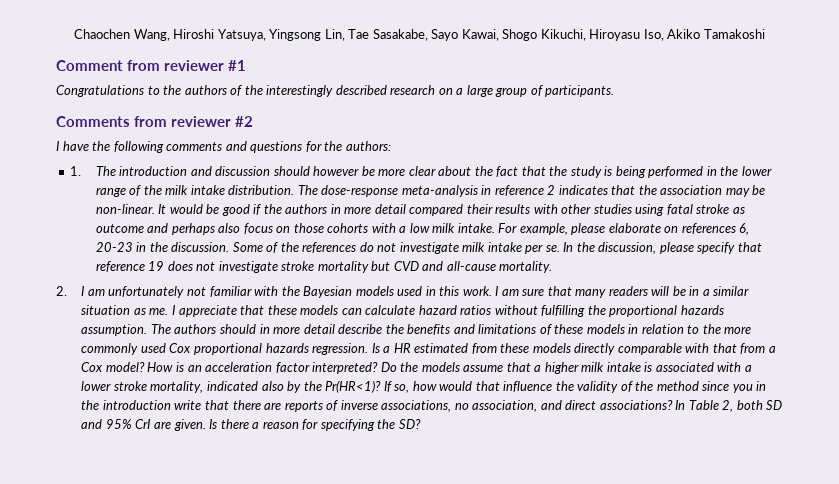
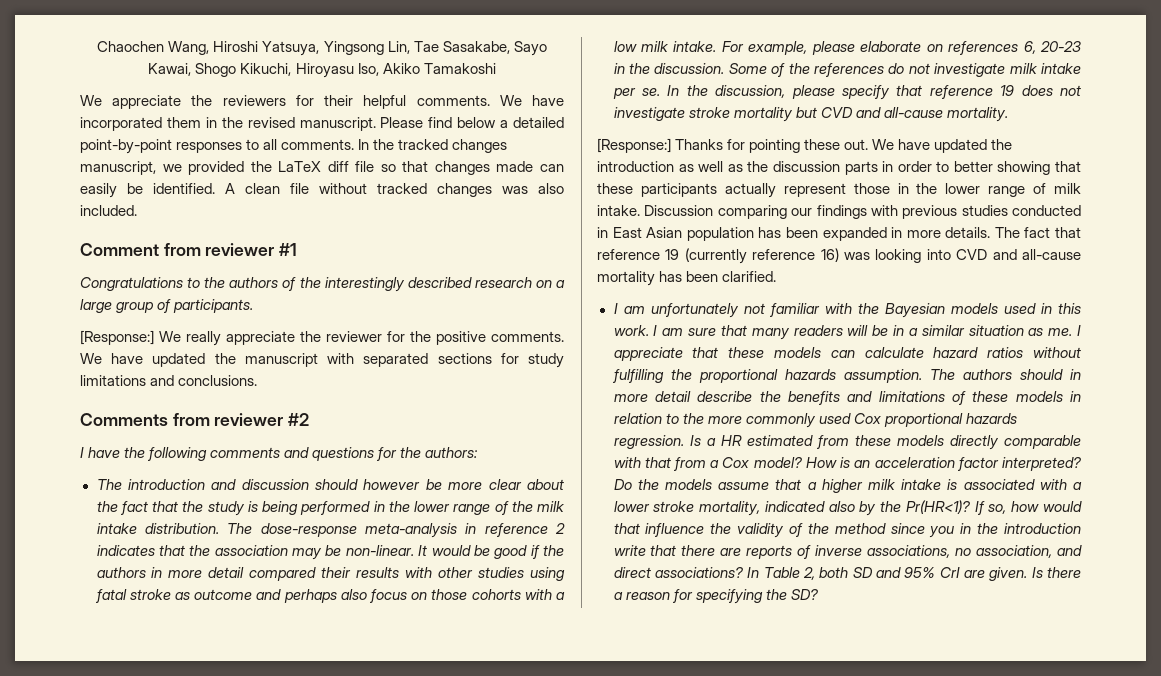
+ We appreciate the reviewers for their helpful comments. We have incorporated them in the revised manuscript. Please find below a detailed point-by-point responses to all comments. In the tracked changes manuscript, we provided the LaTeX diff file so that changes made can easily be identified. A clean file without tracked changes was also included.
+ [Response:] We really appreciate the reviewer for the positive comments. We have updated the manuscript with separated sections for study limitations and conclusions.
- 1. The introduction and discussion should however be more clear about the fact that the study is being performed in the lower range of the milk intake distribution.
+ The introduction and discussion should however be more clear about the fact that the study is being performed in the lower range of the milk intake distribution.
- 2. I am unfortunately not familiar with the Bayesian models used in this work.
+ [Response:] Thanks for pointing these out. We have updated the introduction as well as the discussion parts in order to better showing that these participants actually represent those in the lower range of milk intake. Discussion comparing our findings with previous studies conducted in East Asian population has been expanded in more details. The fact that reference 19 (currently reference 16) was looking into CVD and all-cause mortality has been clarified.
+ I am unfortunately not familiar with the Bayesian models used in this work.

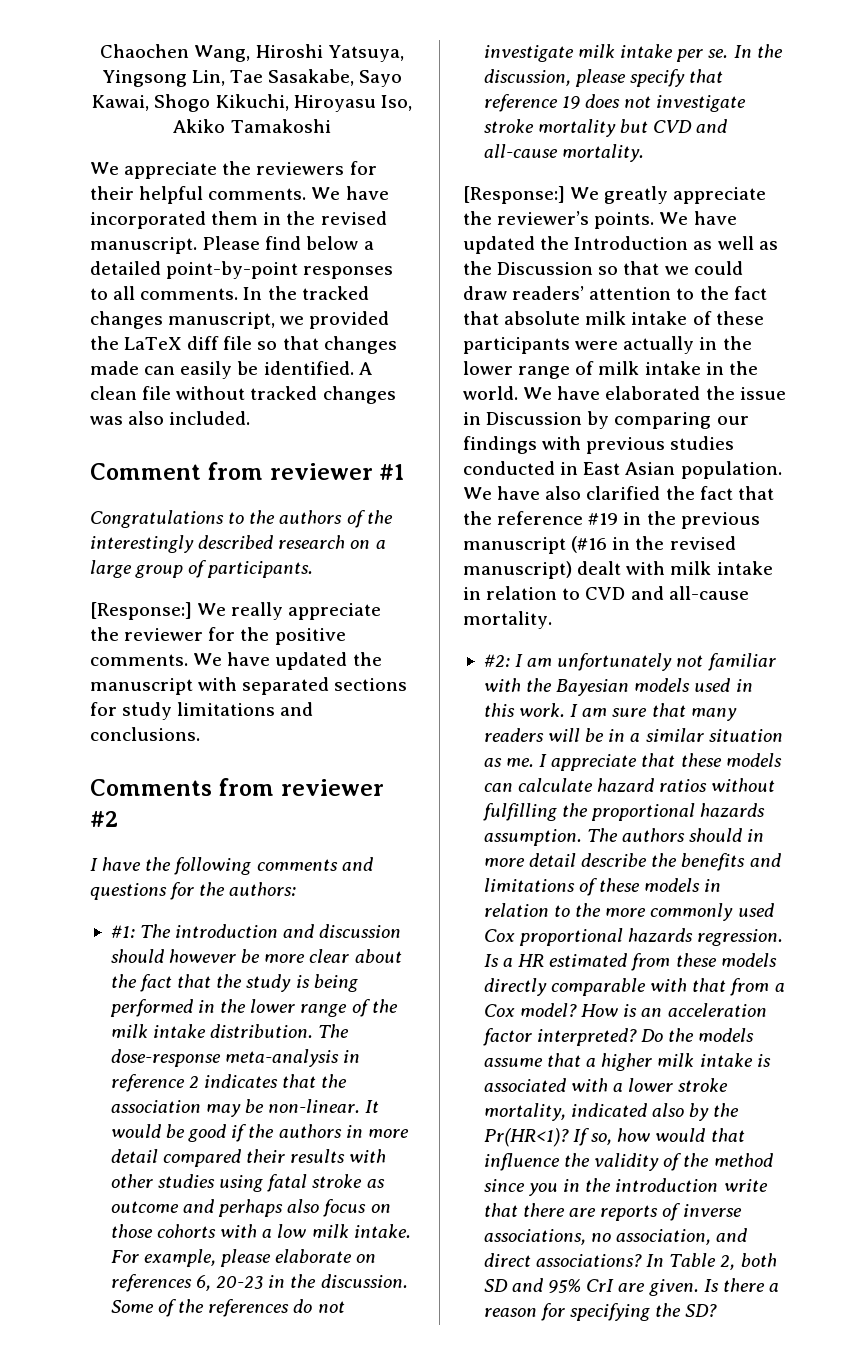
- The introduction and discussion should however be more clear about the fact that the study is being performed in the lower range of the milk intake distribution.
+ #1: The introduction and discussion should however be more clear about the fact that the study is being performed in the lower range of the milk intake distribution.
- [Response:] Thanks for pointing these out. We have updated the introduction as well as the discussion parts in order to better showing that these participants actually represent those in the lower range of milk intake. Discussion comparing our findings with previous studies conducted in East Asian population has been expanded in more details. The fact that reference 19 (currently reference 16) was looking into CVD and all-cause mortality has been clarified.
- I am unfortunately not familiar with the Bayesian models used in this work.
+ [Response:] We greatly appreciate the reviewer’s points. We have updated the Introduction as well as the Discussion so that we could draw readers’ attention to the fact that absolute milk intake of these participants were actually in the lower range of milk intake in the world. We have elaborated the issue in Discussion by comparing our findings with previous studies conducted in East Asian population. We have also clarified the fact that the reference #19 in the previous manuscript (#16 in the revised manuscript) dealt with milk intake in relation to CVD and all-cause mortality.
+ #2: I am unfortunately not familiar with the Bayesian models used in this work.

